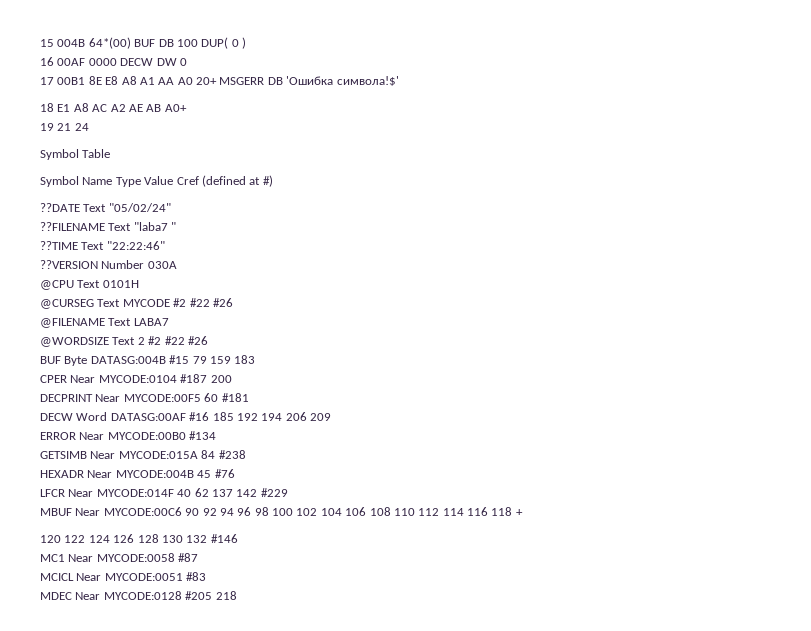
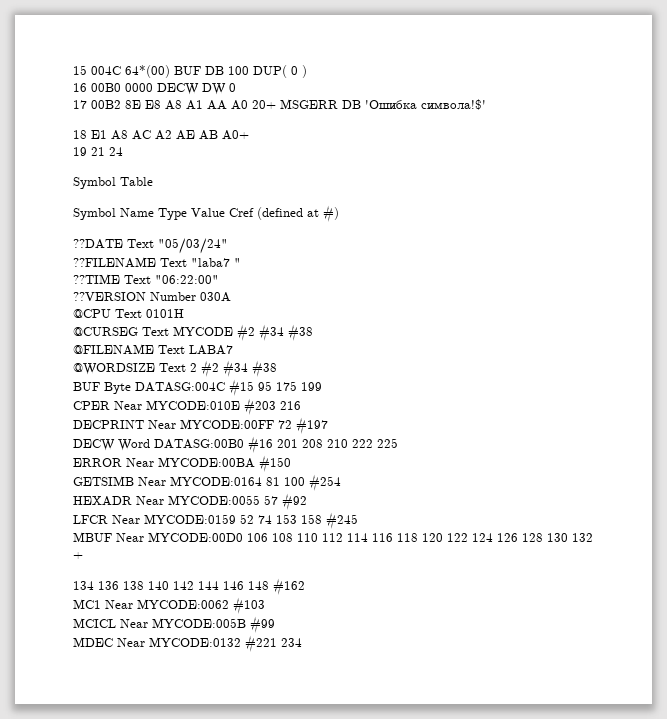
- 15 004B 64*(00) BUF DB 100 DUP( 0 )
+ 15 004C 64*(00) BUF DB 100 DUP( 0 )
- 16 00AF 0000 DECW DW 0
+ 16 00B0 0000 DECW DW 0
- 17 00B1 8E E8 A8 A1 AA A0 20+ MSGERR DB 'Ошибка символа!$'
+ 17 00B2 8E E8 A8 A1 AA A0 20+ MSGERR DB 'Ошибка символа!$'
- ??DATE Text "05/02/24"
+ ??DATE Text "05/03/24"
- ??TIME Text "22:22:46"
+ ??TIME Text "06:22:00"
- @CURSEG Text MYCODE #2 #22 #26
+ @CURSEG Text MYCODE #2 #34 #38
- @WORDSIZE Text 2 #2 #22 #26
+ @WORDSIZE Text 2 #2 #34 #38
- BUF Byte DATASG:004B #15 79 159 183
+ BUF Byte DATASG:004C #15 95 175 199
- CPER Near MYCODE:0104 #187 200
+ CPER Near MYCODE:010E #203 216
- DECPRINT Near MYCODE:00F5 60 #181
+ DECPRINT Near MYCODE:00FF 72 #197
- DECW Word DATASG:00AF #16 185 192 194 206 209
+ DECW Word DATASG:00B0 #16 201 208 210 222 225
- ERROR Near MYCODE:00B0 #134
+ ERROR Near MYCODE:00BA #150
- GETSIMB Near MYCODE:015A 84 #238
+ GETSIMB Near MYCODE:0164 81 100 #254
- HEXADR Near MYCODE:004B 45 #76
+ HEXADR Near MYCODE:0055 57 #92
- LFCR Near MYCODE:014F 40 62 137 142 #229
- MBUF Near MYCODE:00C6 90 92 94 96 98 100 102 104 106 108 110 112 114 116 118 +
- 120 122 124 126 128 130 132 #146
+ LFCR Near MYCODE:0159 52 74 153 158 #245
+ MBUF Near MYCODE:00D0 106 108 110 112 114 116 118 120 122 124 126 128 130 132 +
+ 134 136 138 140 142 144 146 148 #162
- MC1 Near MYCODE:0058 #87
+ MC1 Near MYCODE:0062 #103
- MCICL Near MYCODE:0051 #83
+ MCICL Near MYCODE:005B #99
- MDEC Near MYCODE:0128 #205 218
+ MDEC Near MYCODE:0132 #221 234

